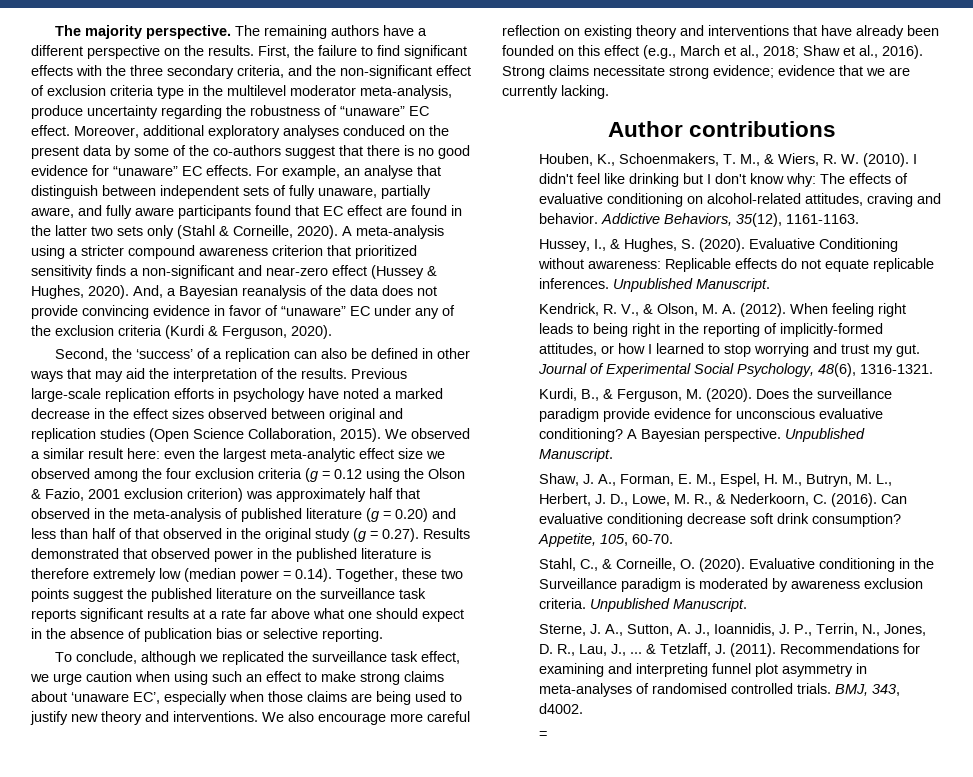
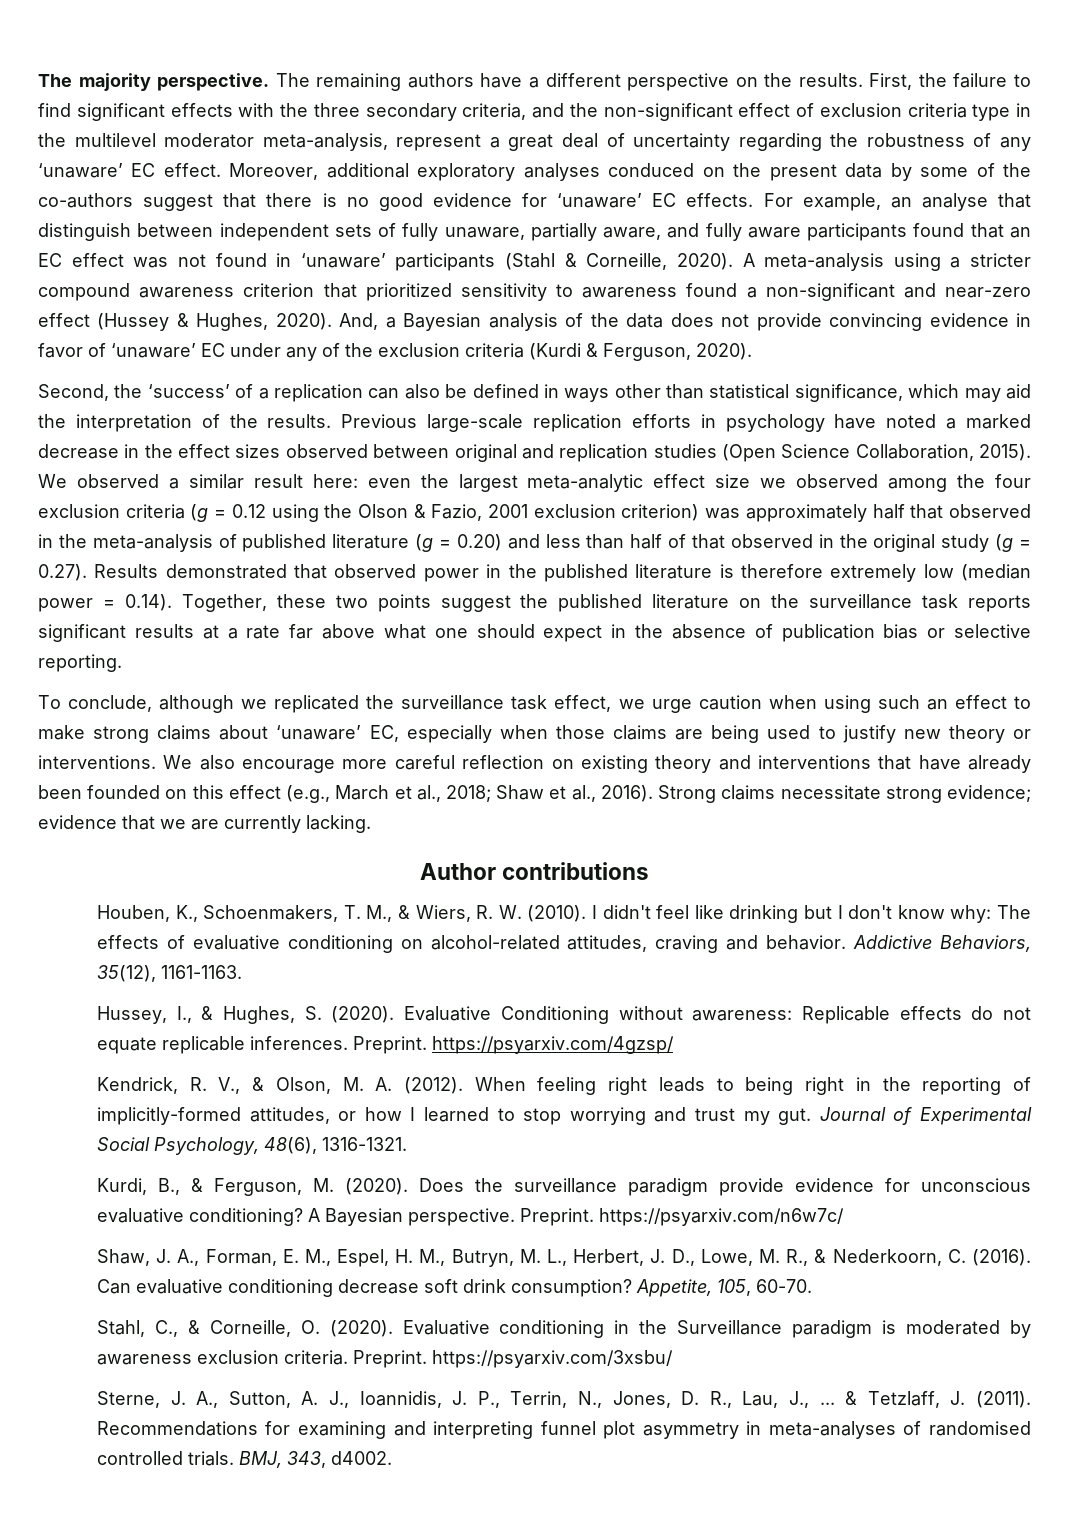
- First, the failure to find significant effects with the three secondary criteria, and the non-significant effect of exclusion criteria type in the multilevel moderator meta-analysis, produce uncertainty regarding the robustness of “unaware” EC effect.
+ First, the failure to find significant effects with the three secondary criteria, and the non-significant effect of exclusion criteria type in the multilevel moderator meta-analysis, represent a great deal of uncertainty regarding the robustness of any ‘unaware’ EC effect.
- Moreover, additional exploratory analyses conduced on the present data by some of the co-authors suggest that there is no good evidence for “unaware” EC effects.
+ Moreover, additional exploratory analyses conduced on the present data by some of the co-authors suggest that there is no good evidence for ‘unaware’ EC effects.
- For example, an analyse that distinguish between independent sets of fully unaware, partially aware, and fully aware participants found that EC effect are found in the latter two sets only (Stahl & Corneille, 2020).
+ For example, an analyse that distinguish between independent sets of fully unaware, partially aware, and fully aware participants found that an EC effect was not found in ‘unaware’ participants (Stahl & Corneille, 2020).
- A meta-analysis using a stricter compound awareness criterion that prioritized sensitivity finds a non-significant and near-zero effect (Hussey & Hughes, 2020).
+ A meta-analysis using a stricter compound awareness criterion that prioritized sensitivity to awareness found a non-significant and near-zero effect (Hussey & Hughes, 2020).
- And, a Bayesian reanalysis of the data does not provide convincing evidence in favor of “unaware” EC under any of the exclusion criteria (Kurdi & Ferguson, 2020).
+ And, a Bayesian analysis of the data does not provide convincing evidence in favor of ‘unaware’ EC under any of the exclusion criteria (Kurdi & Ferguson, 2020).
- Second, the ‘success’ of a replication can also be defined in other ways that may aid the interpretation of the results.
+ Second, the ‘success’ of a replication can also be defined in ways other than statistical significance, which may aid the interpretation of the results.
- To conclude, although we replicated the surveillance task effect, we urge caution when using such an effect to make strong claims about ‘unaware EC’, especially when those claims are being used to justify new theory and interventions.
+ To conclude, although we replicated the surveillance task effect, we urge caution when using such an effect to make strong claims about ‘unaware’ EC, especially when those claims are being used to justify new theory or interventions.
- Evaluative Conditioning without awareness: Replicable effects do not equate replicable inferences. Unpublished Manuscript.
+ Evaluative Conditioning without awareness: Replicable effects do not equate replicable inferences. Preprint. https://psyarxiv.com/4gzsp/
- A Bayesian perspective. Unpublished Manuscript.
+ A Bayesian perspective. Preprint. https://psyarxiv.com/n6w7c/
- Evaluative conditioning in the Surveillance paradigm is moderated by awareness exclusion criteria. Unpublished Manuscript.
+ Evaluative conditioning in the Surveillance paradigm is moderated by awareness exclusion criteria. Preprint. https://psyarxiv.com/3xsbu/
  BMJ, 343, d4002.
- =

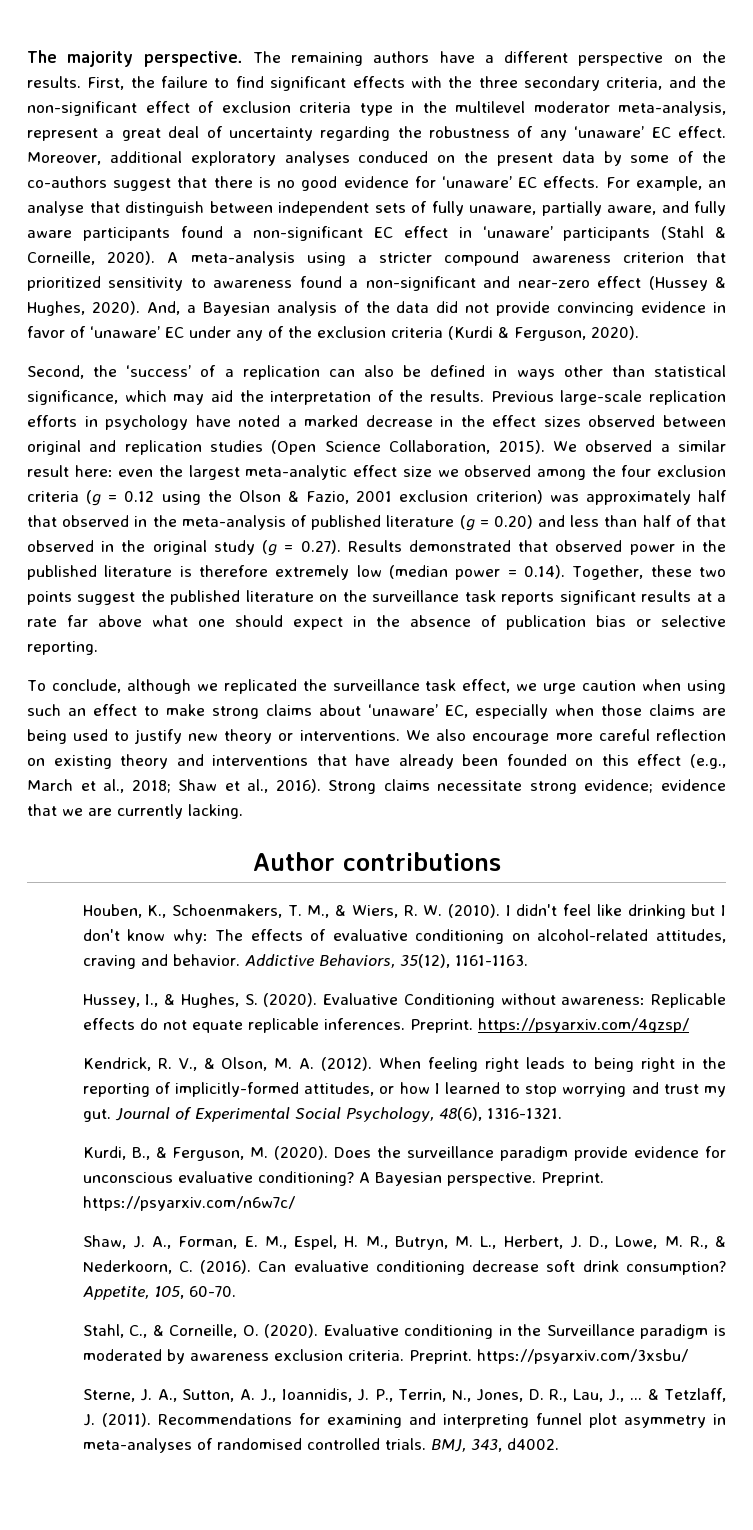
- For example, an analyse that distinguish between independent sets of fully unaware, partially aware, and fully aware participants found that an EC effect was not found in ‘unaware’ participants (Stahl & Corneille, 2020).
+ For example, an analyse that distinguish between independent sets of fully unaware, partially aware, and fully aware participants found a non-significant EC effect in ‘unaware’ participants (Stahl & Corneille, 2020).
- And, a Bayesian analysis of the data does not provide convincing evidence in favor of ‘unaware’ EC under any of the exclusion criteria (Kurdi & Ferguson, 2020).
+ And, a Bayesian analysis of the data did not provide convincing evidence in favor of ‘unaware’ EC under any of the exclusion criteria (Kurdi & Ferguson, 2020).

